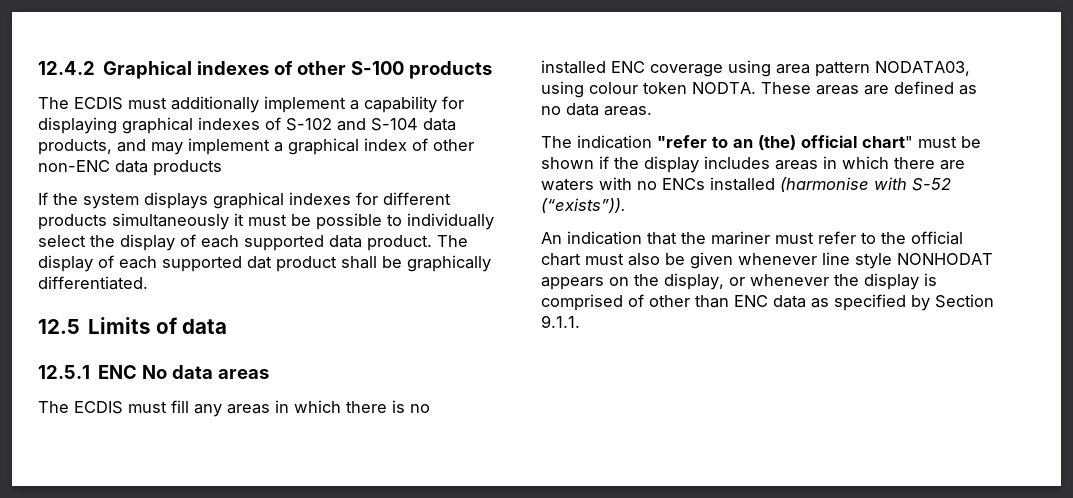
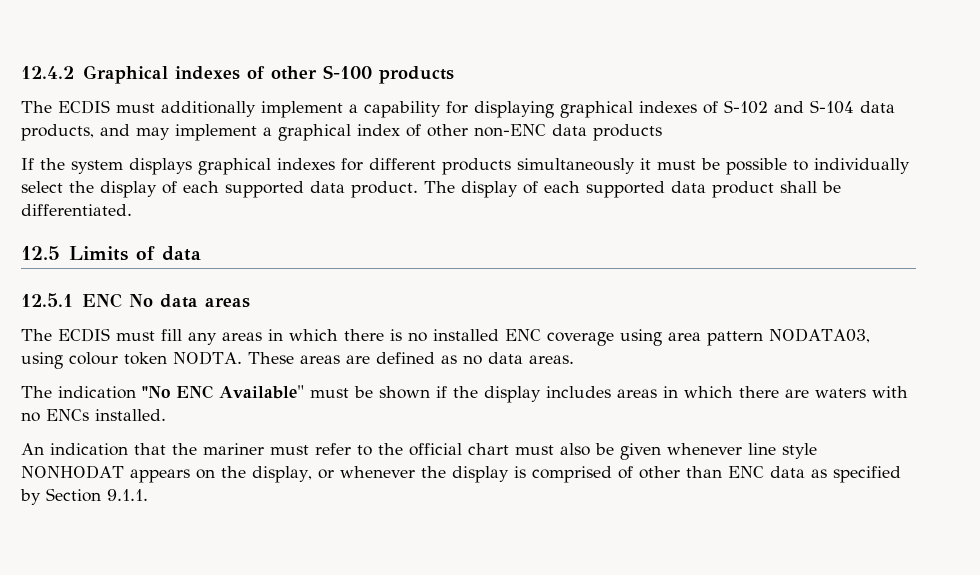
- The display of each supported dat product shall be graphically differentiated.
+ The display of each supported data product shall be differentiated.
- The indication "refer to an (the) official chart" must be shown if the display includes areas in which there are waters with no ENCs installed (harmonise with S-52 (“exists”)).
+ The indication "No ENC Available" must be shown if the display includes areas in which there are waters with no ENCs installed.

